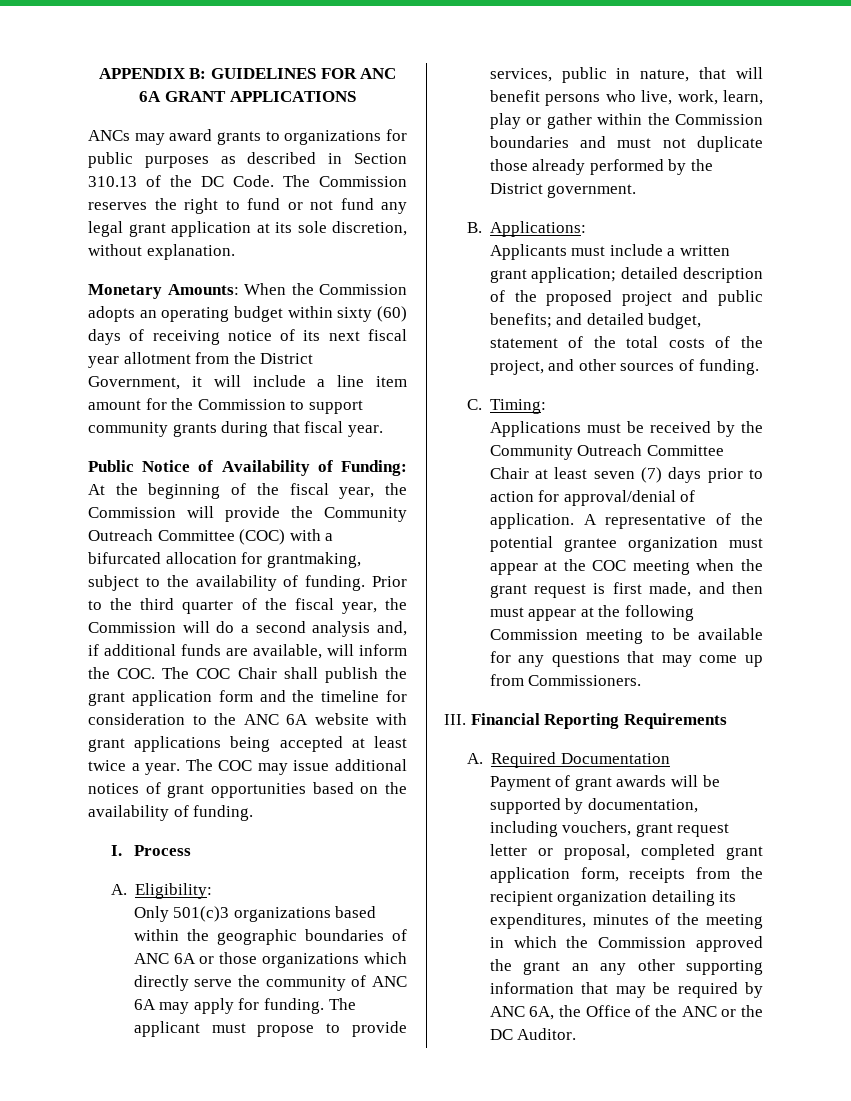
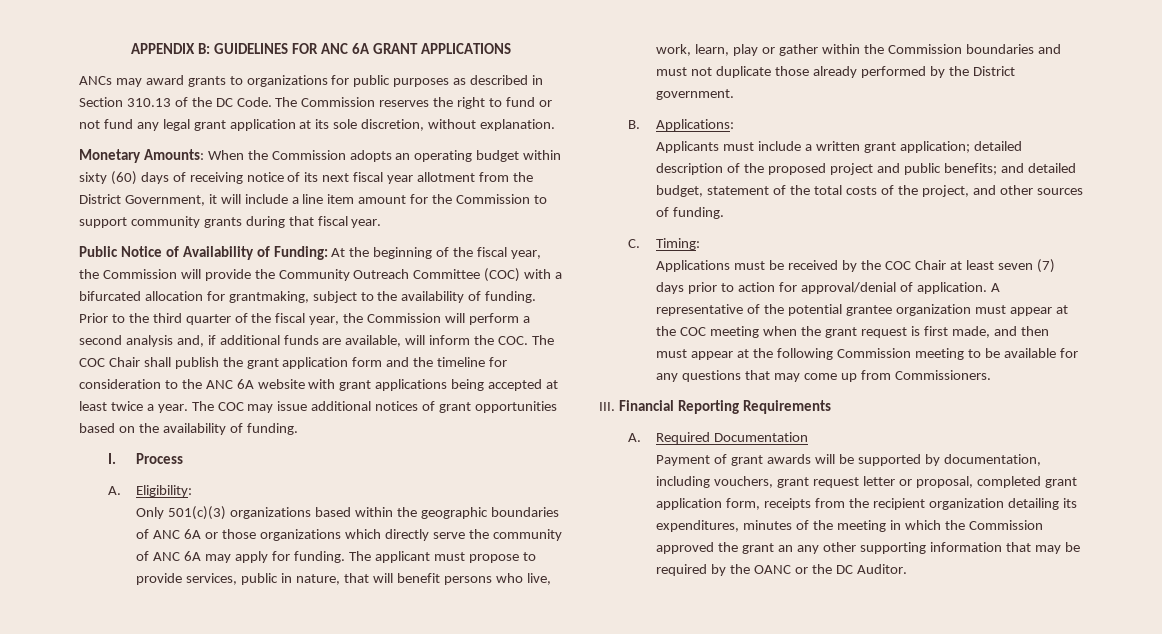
- Prior to the third quarter of the fiscal year, the Commission will do a second analysis and, if additional funds are available, will inform the COC. The COC Chair shall publish the grant application form and the timeline for consideration to the ANC 6A website with grant applications being accepted at least twice a year.
+ Prior to the third quarter of the fiscal year, the Commission will perform a second analysis and, if additional funds are available, will inform the COC. The COC Chair shall publish the grant application form and the timeline for consideration to the ANC 6A website with grant applications being accepted at least twice a year.
- Only 501(c)3 organizations based within the geographic boundaries of ANC 6A or those organizations which directly serve the community of ANC 6A may apply for funding.
+ Only 501(c)(3) organizations based within the geographic boundaries of ANC 6A or those organizations which directly serve the community of ANC 6A may apply for funding.
- Applications must be received by the Community Outreach Committee Chair at least seven (7) days prior to action for approval/denial of application.
+ Applications must be received by the COC Chair at least seven (7) days prior to action for approval/denial of application.
- Payment of grant awards will be supported by documentation, including vouchers, grant request letter or proposal, completed grant application form, receipts from the recipient organization detailing its expenditures, minutes of the meeting in which the Commission approved the grant an any other supporting information that may be required by ANC 6A, the Office of the ANC or the DC Auditor.
+ Payment of grant awards will be supported by documentation, including vouchers, grant request letter or proposal, completed grant application form, receipts from the recipient organization detailing its expenditures, minutes of the meeting in which the Commission approved the grant an any other supporting information that may be required by the OANC or the DC Auditor.

